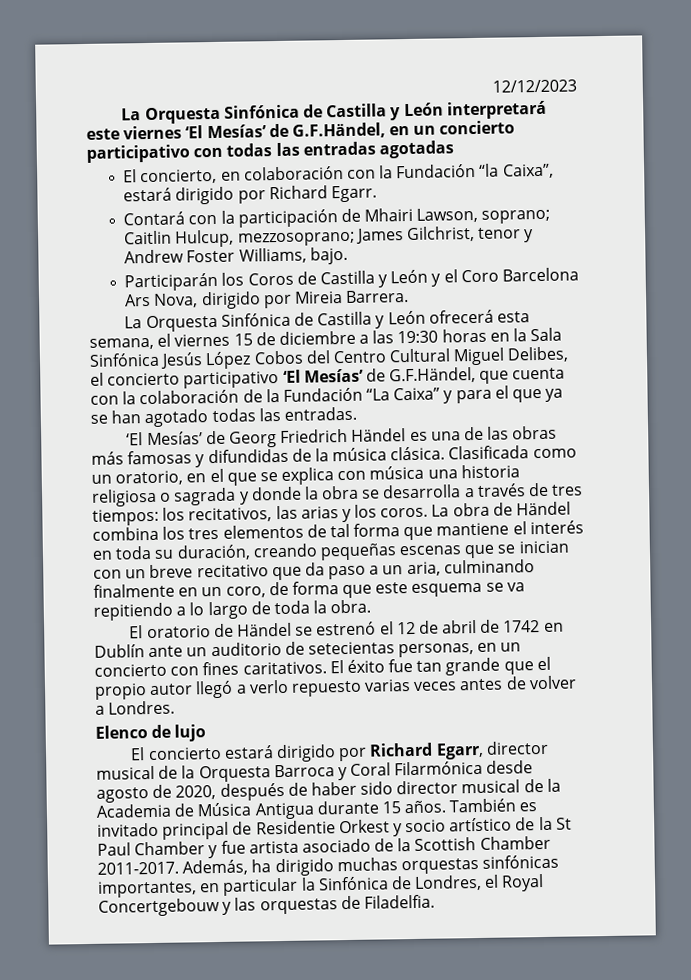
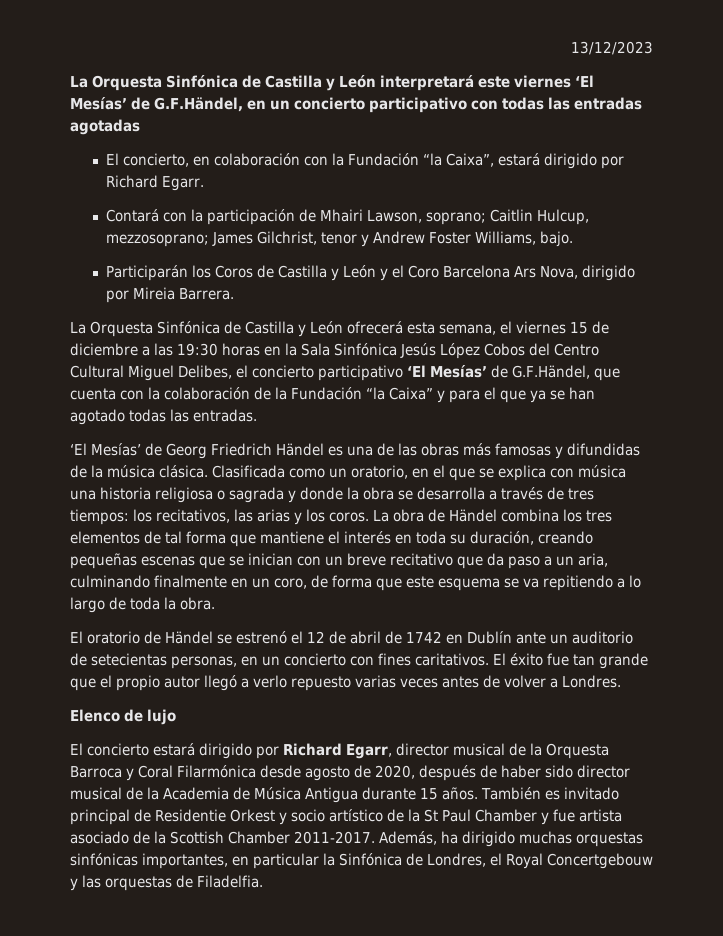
- 12/12/2023
+ 13/12/2023
- La Orquesta Sinfónica de Castilla y León ofrecerá esta semana, el viernes 15 de diciembre a las 19:30 horas en la Sala Sinfónica Jesús López Cobos del Centro Cultural Miguel Delibes, el concierto participativo ‘El Mesías’ de G.F.Händel, que cuenta con la colaboración de la Fundación “La Caixa” y para el que ya se han agotado todas las entradas.
+ La Orquesta Sinfónica de Castilla y León ofrecerá esta semana, el viernes 15 de diciembre a las 19:30 horas en la Sala Sinfónica Jesús López Cobos del Centro Cultural Miguel Delibes, el concierto participativo ‘El Mesías’ de G.F.Händel, que cuenta con la colaboración de la Fundación “la Caixa” y para el que ya se han agotado todas las entradas.

